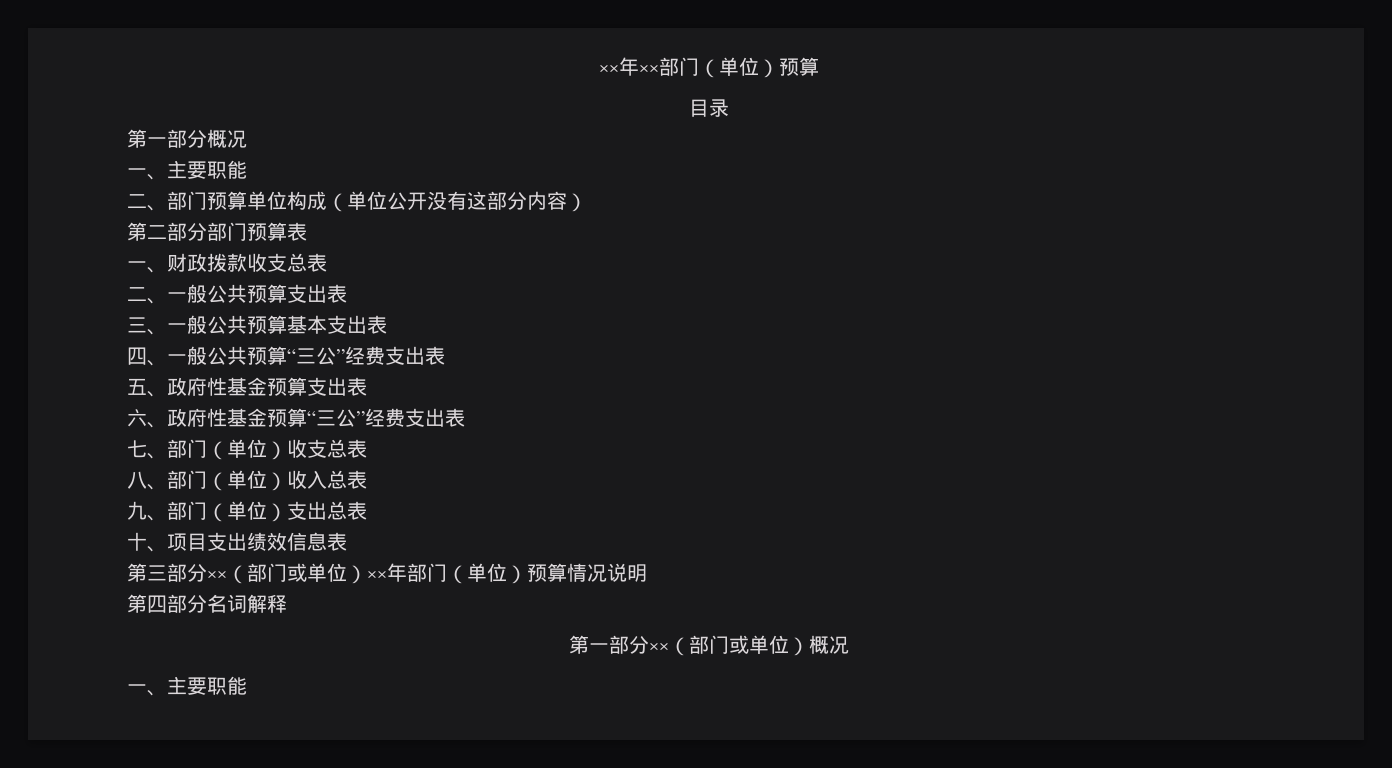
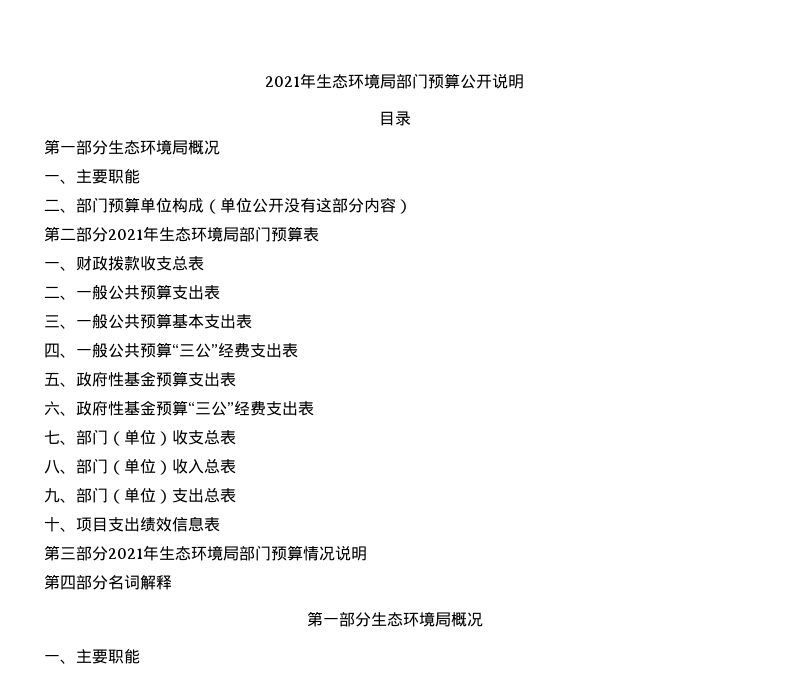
- ××年××部门（单位）预算
+ 2021年生态环境局部门预算公开说明
  目录
- 第一部分概况
+ 第一部分生态环境局概况
- 第二部分部门预算表
+ 第二部分2021年生态环境局部门预算表
- 第三部分××（部门或单位）××年部门（单位）预算情况说明
+ 第三部分2021年生态环境局部门预算情况说明
  第四部分名词解释
- 第一部分××（部门或单位）概况
+ 第一部分生态环境局概况

